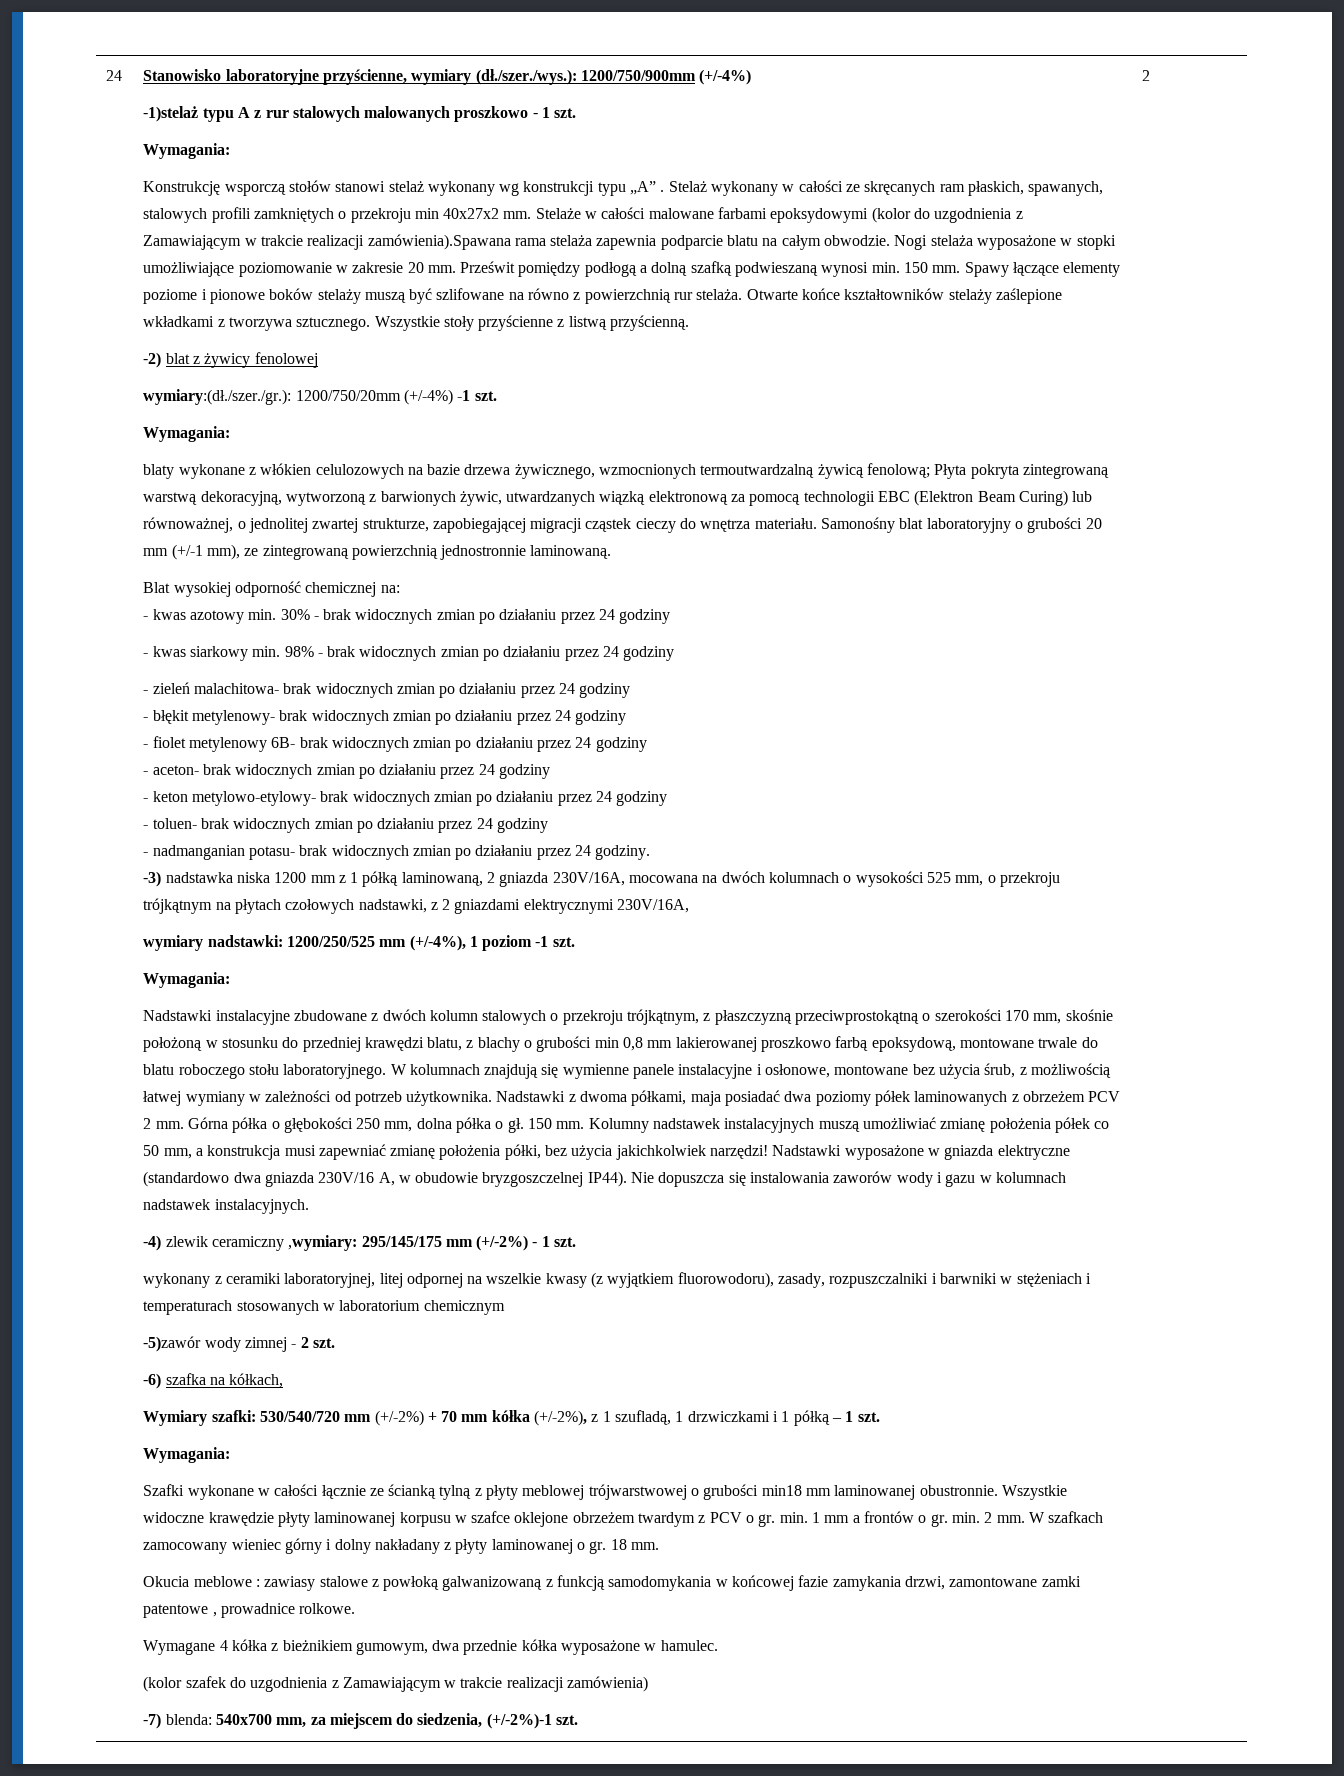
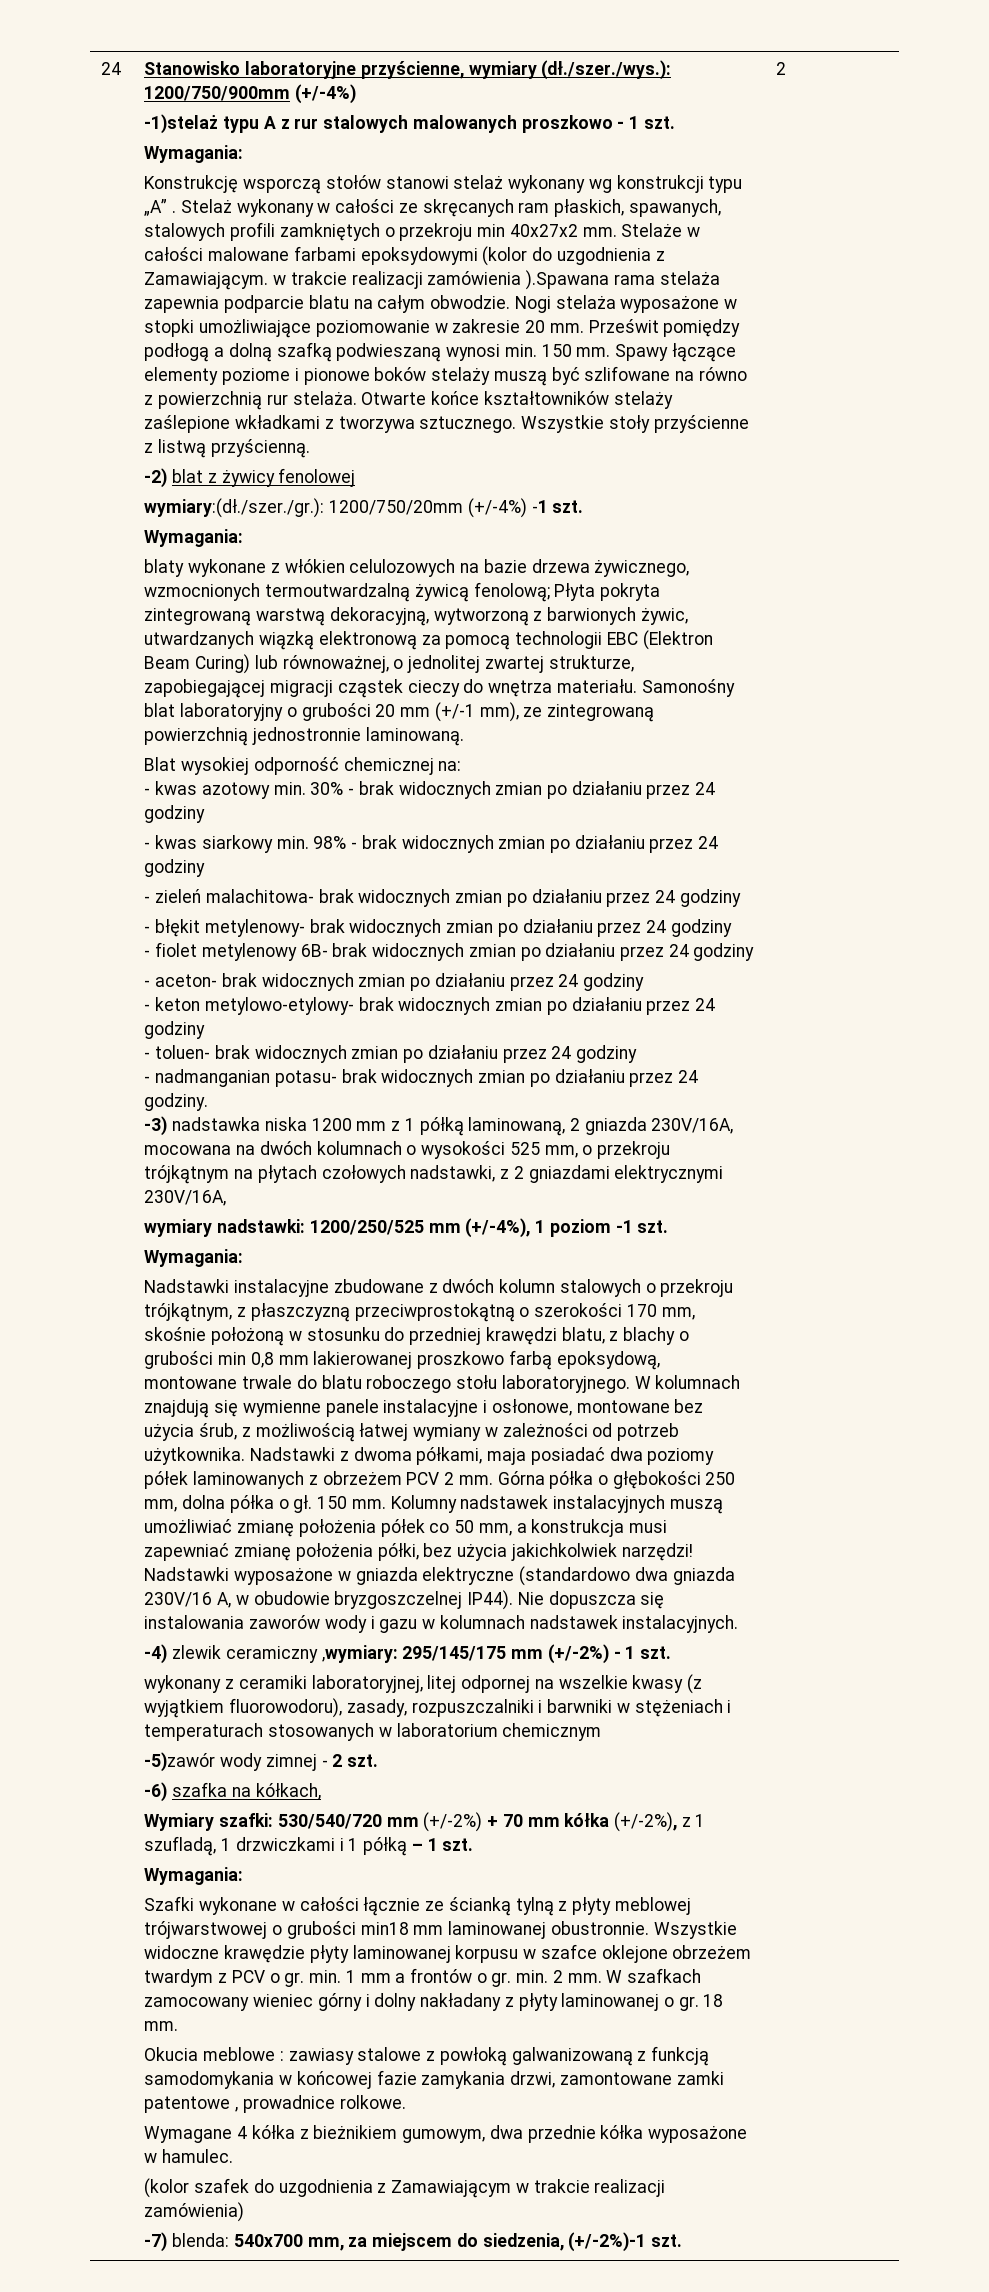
- Stelaże w całości malowane farbami epoksydowymi (kolor do uzgodnienia z Zamawiającym w trakcie realizacji zamówienia).Spawana rama stelaża zapewnia podparcie blatu na całym obwodzie.
+ Stelaże w całości malowane farbami epoksydowymi (kolor do uzgodnienia z Zamawiającym. w trakcie realizacji zamówienia ).Spawana rama stelaża zapewnia podparcie blatu na całym obwodzie.

